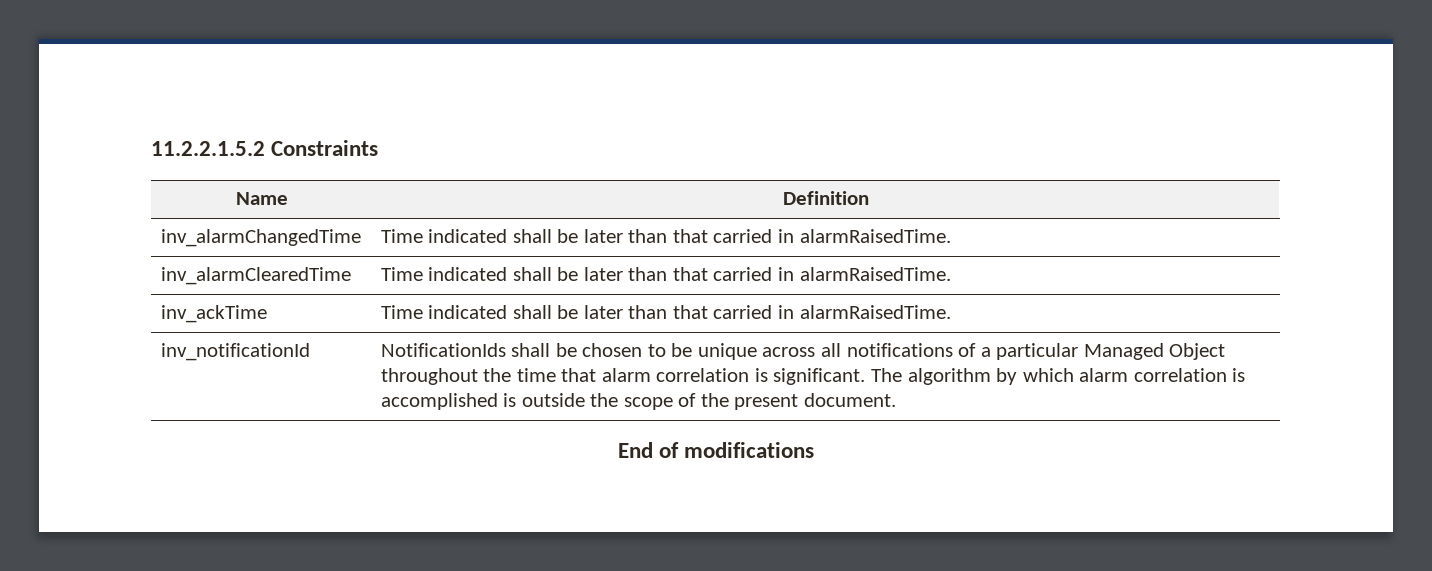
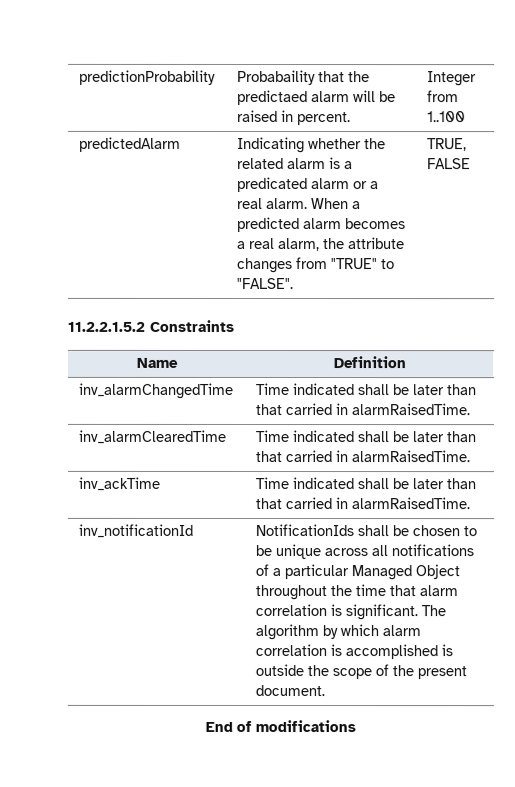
+ predictionProbability | Probabaility that the predictaed alarm will be raised in percent. | Integer from 1..100
+ predictedAlarm | Indicating whether the related alarm is a predicated alarm or a real alarm. When a predicted alarm becomes a real alarm, the attribute changes from "TRUE" to "FALSE". | TRUE, FALSE

